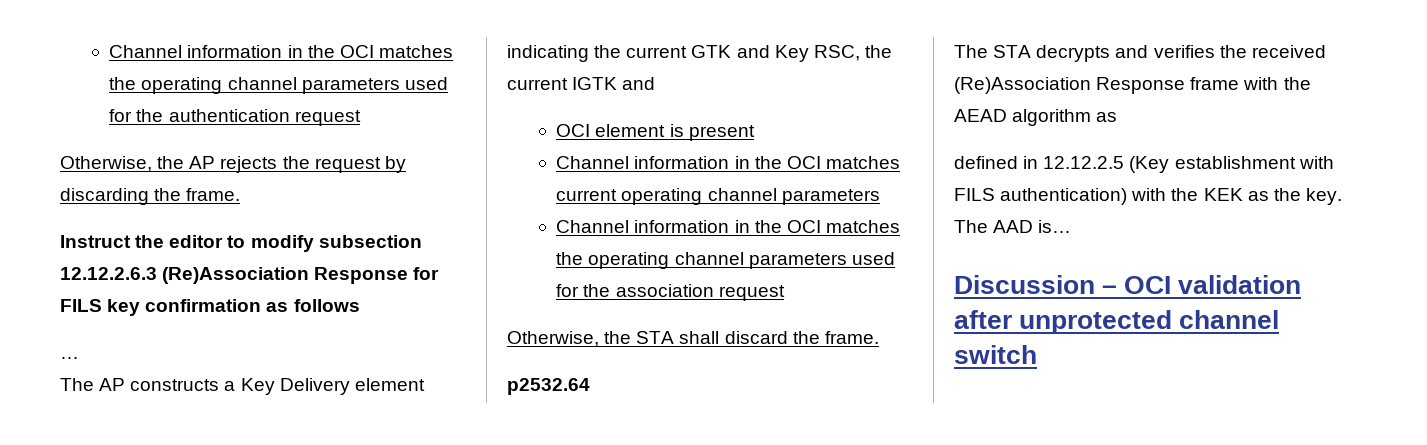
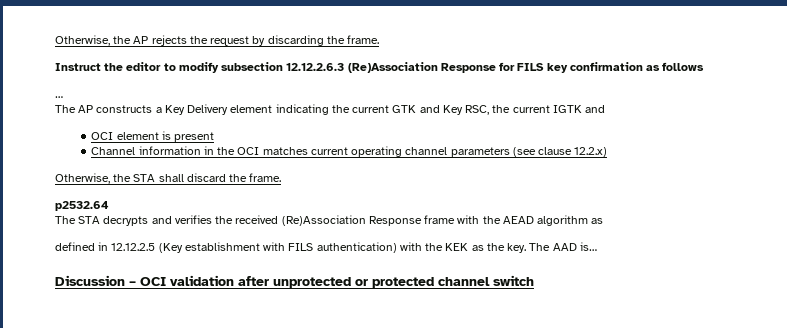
- Channel information in the OCI matches the operating channel parameters used for the authentication request
- Channel information in the OCI matches current operating channel parameters
- Channel information in the OCI matches the operating channel parameters used for the association request
+ Channel information in the OCI matches current operating channel parameters (see clause 12.2.x)
- Discussion – OCI validation after unprotected channel switch
+ Discussion – OCI validation after unprotected or protected channel switch

